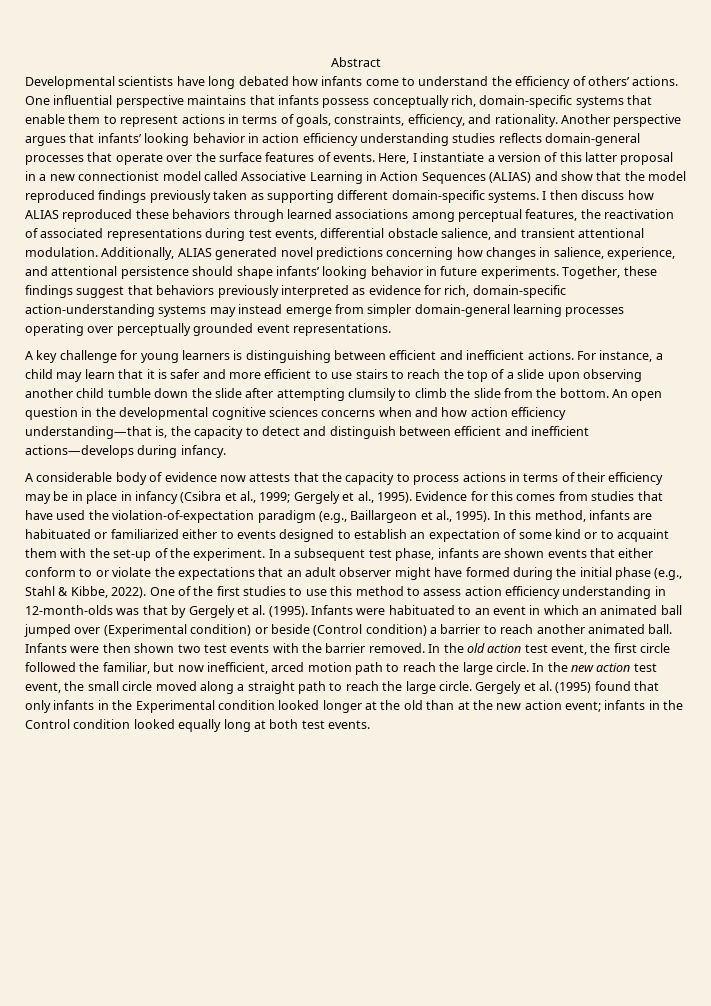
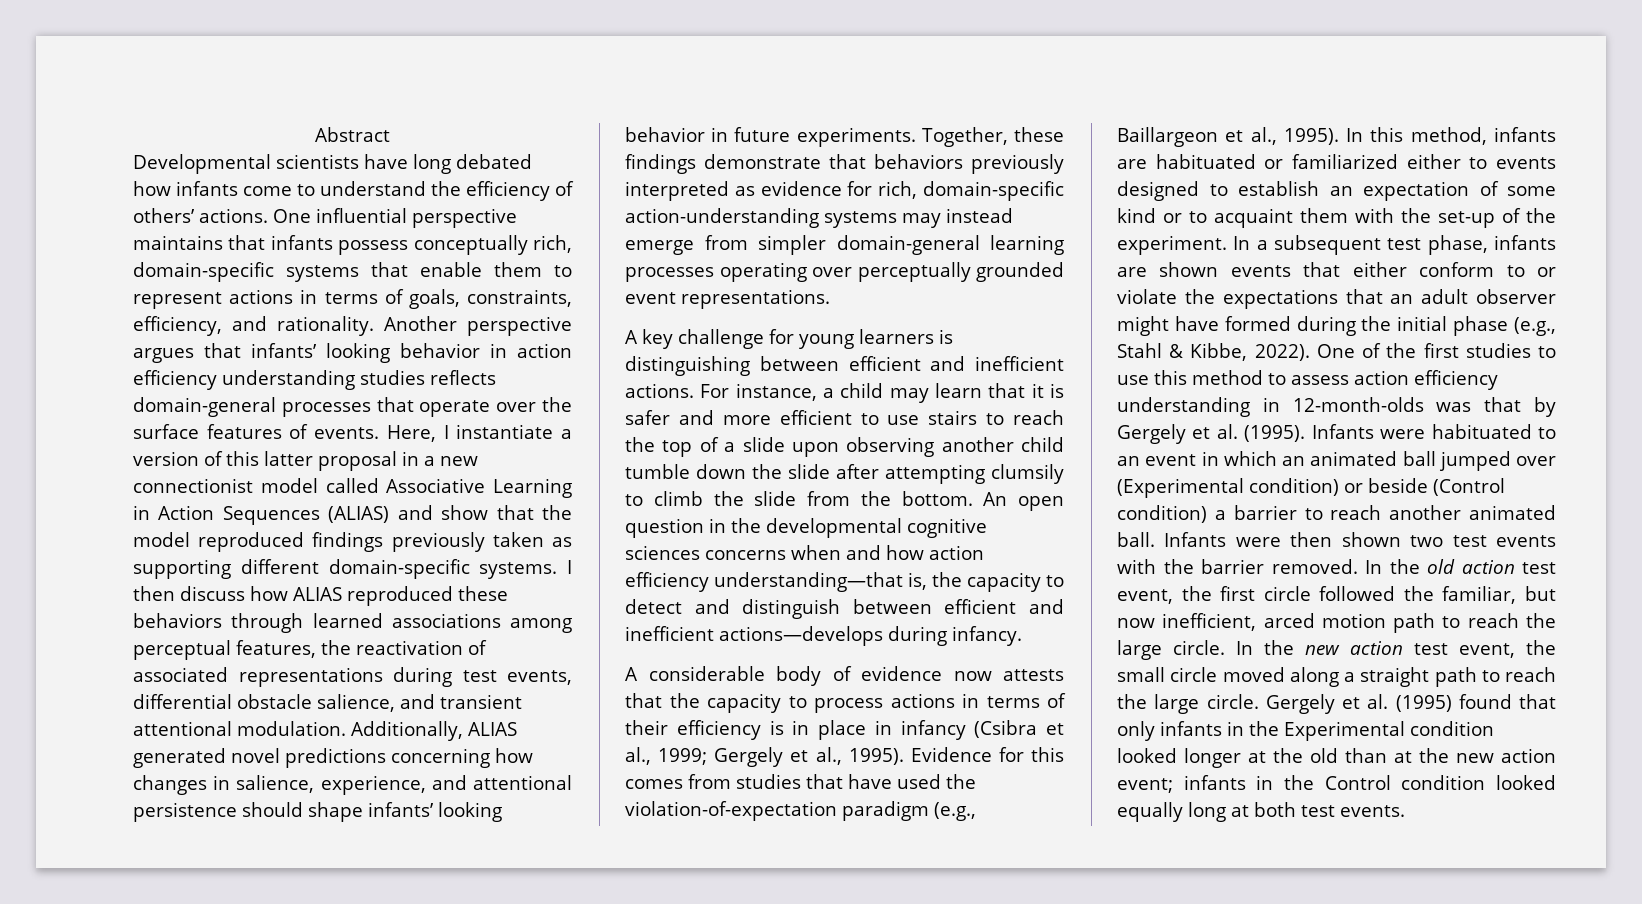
- Together, these findings suggest that behaviors previously interpreted as evidence for rich, domain-specific action-understanding systems may instead emerge from simpler domain-general learning processes operating over perceptually grounded event representations.
+ Together, these findings demonstrate that behaviors previously interpreted as evidence for rich, domain-specific action-understanding systems may instead emerge from simpler domain-general learning processes operating over perceptually grounded event representations.
- A considerable body of evidence now attests that the capacity to process actions in terms of their efficiency may be in place in infancy (Csibra et al., 1999; Gergely et al., 1995).
+ A considerable body of evidence now attests that the capacity to process actions in terms of their efficiency is in place in infancy (Csibra et al., 1999; Gergely et al., 1995).

